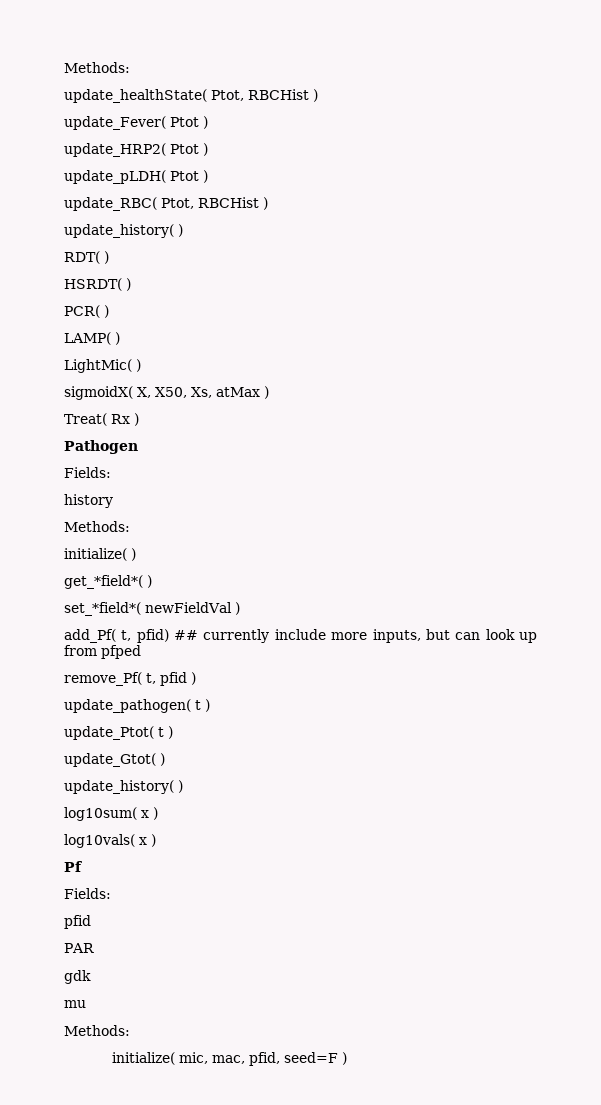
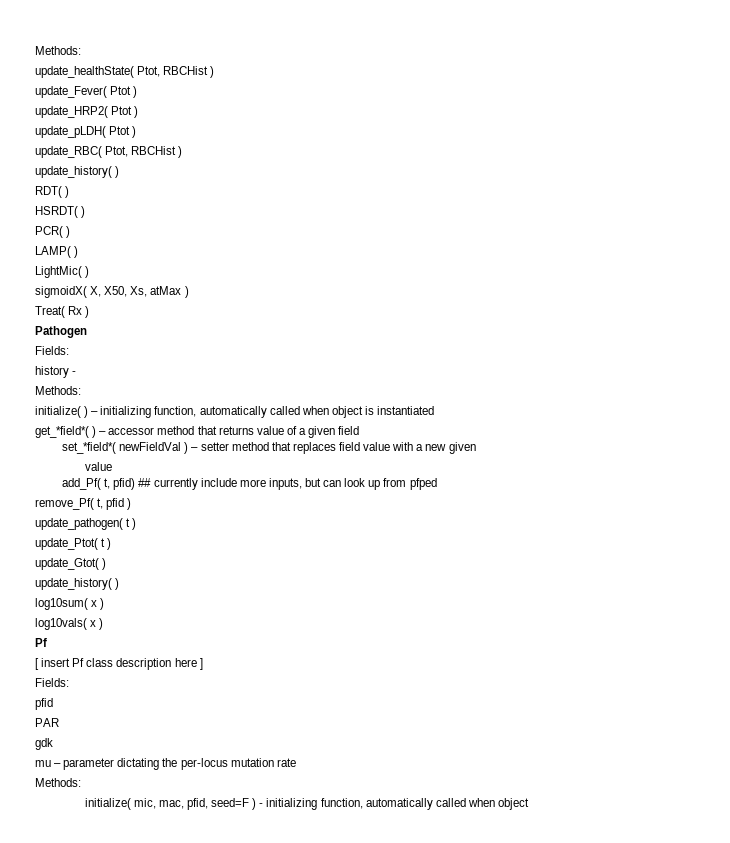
- history
+ history -
- initialize( )
- get_*field*( )
- set_*field*( newFieldVal )
+ initialize( ) – initializing function, automatically called when object is instantiated
+ get_*field*( ) – accessor method that returns value of a given field
+ set_*field*( newFieldVal ) – setter method that replaces field value with a new given
+ value
+ [ insert Pf class description here ]
- mu
+ mu – parameter dictating the per-locus mutation rate
- initialize( mic, mac, pfid, seed=F )
+ initialize( mic, mac, pfid, seed=F ) - initializing function, automatically called when object

